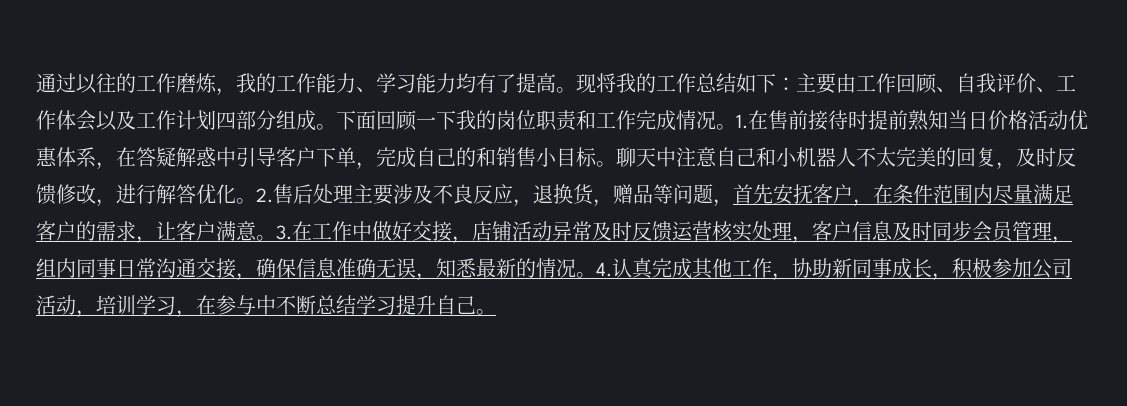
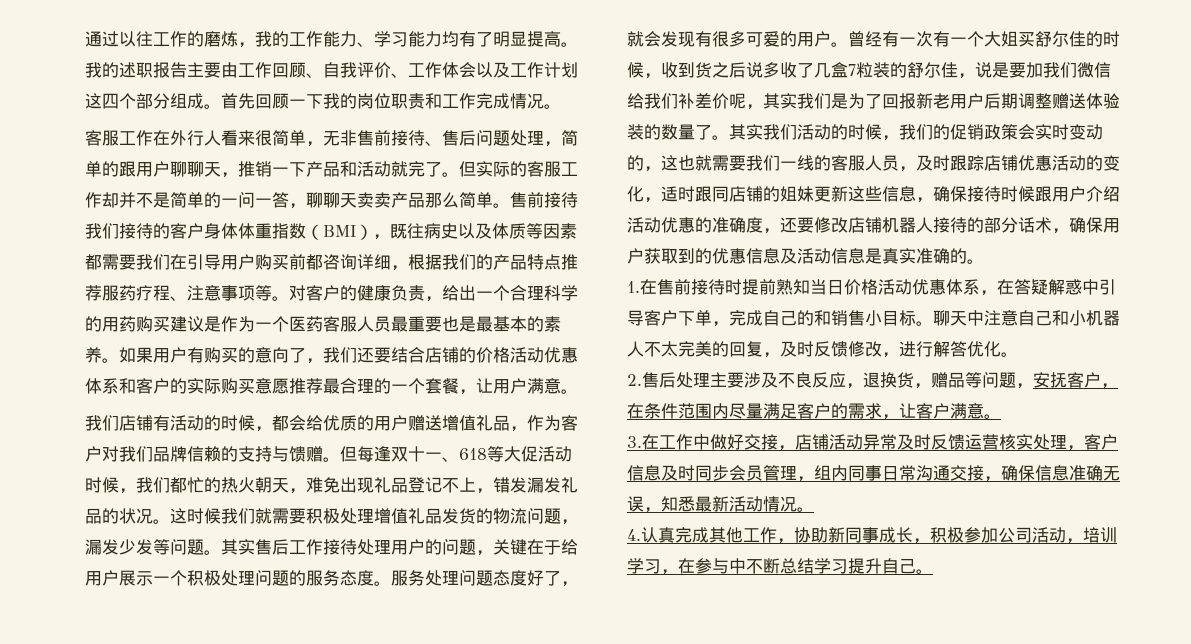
- 通过以往的工作磨炼，我的工作能力、学习能力均有了提高。现将我的工作总结如下：主要由工作回顾、自我评价、工作体会以及工作计划四部分组成。
+ 通过以往工作的磨炼，我的工作能力、学习能力均有了明显提高。我的述职报告主要由工作回顾、自我评价、工作体会以及工作计划这四个部分组成。
- 下面回顾一下我的岗位职责和工作完成情况。1.在售前接待时提前熟知当日价格活动优惠体系，在答疑解惑中引导客户下单，完成自己的和销售小目标。
+ 首先回顾一下我的岗位职责和工作完成情况。
+ 客服工作在外行人看来很简单，无非售前接待、售后问题处理，简单的跟用户聊聊天，推销一下产品和活动就完了。但实际的客服工作却并不是简单的一问一答，聊聊天卖卖产品那么简单。售前接待我们接待的客户身体体重指数（BMI），既往病史以及体质等因素都需要我们在引导用户购买前都咨询详细，根据我们的产品特点推荐服药疗程、注意事项等。对客户的健康负责，给出一个合理科学的用药购买建议是作为一个医药客服人员最重要也是最基本的素养。如果用户有购买的意向了，我们还要结合店铺的价格活动优惠体系和客户的实际购买意愿推荐最合理的一个套餐，让用户满意。
+ 我们店铺有活动的时候，都会给优质的用户赠送增值礼品，作为客户对我们品牌信赖的支持与馈赠。但每逢双十一、618等大促活动时候，我们都忙的热火朝天，难免出现礼品登记不上，错发漏发礼品的状况。这时候我们就需要积极处理增值礼品发货的物流问题，漏发少发等问题。其实售后工作接待处理用户的问题，关键在于给用户展示一个积极处理问题的服务态度。服务处理问题态度好了，就会发现有很多可爱的用户。曾经有一次有一个大姐买舒尔佳的时候，收到货之后说多收了几盒7粒装的舒尔佳，说是要加我们微信给我们补差价呢，其实我们是为了回报新老用户后期调整赠送体验装的数量了。其实我们活动的时候，我们的促销政策会实时变动的，这也就需要我们一线的客服人员，及时跟踪店铺优惠活动的变化，适时跟同店铺的姐妹更新这些信息，确保接待时候跟用户介绍活动优惠的准确度，还要修改店铺机器人接待的部分话术，确保用户获取到的优惠信息及活动信息是真实准确的。
+ 1.在售前接待时提前熟知当日价格活动优惠体系，在答疑解惑中引导客户下单，完成自己的和销售小目标。
- 聊天中注意自己和小机器人不太完美的回复，及时反馈修改，进行解答优化。2.售后处理主要涉及不良反应，退换货，赠品等问题，首先安抚客户，在条件范围内尽量满足客户的需求，让客户满意。3.在工作中做好交接，店铺活动异常及时反馈运营核实处理，客户信息及时同步会员管理，组内同事日常沟通交接，确保信息准确无误，知悉最新的情况。4.认真完成其他工作，协助新同事成长，积极参加公司活动，培训学习，在参与中不断总结学习提升自己。
+ 聊天中注意自己和小机器人不太完美的回复，及时反馈修改，进行解答优化。
+ 2.售后处理主要涉及不良反应，退换货，赠品等问题，安抚客户，在条件范围内尽量满足客户的需求，让客户满意。
+ 3.在工作中做好交接，店铺活动异常及时反馈运营核实处理，客户信息及时同步会员管理，组内同事日常沟通交接，确保信息准确无误，知悉最新活动情况。
+ 4.认真完成其他工作，协助新同事成长，积极参加公司活动，培训学习，在参与中不断总结学习提升自己。

